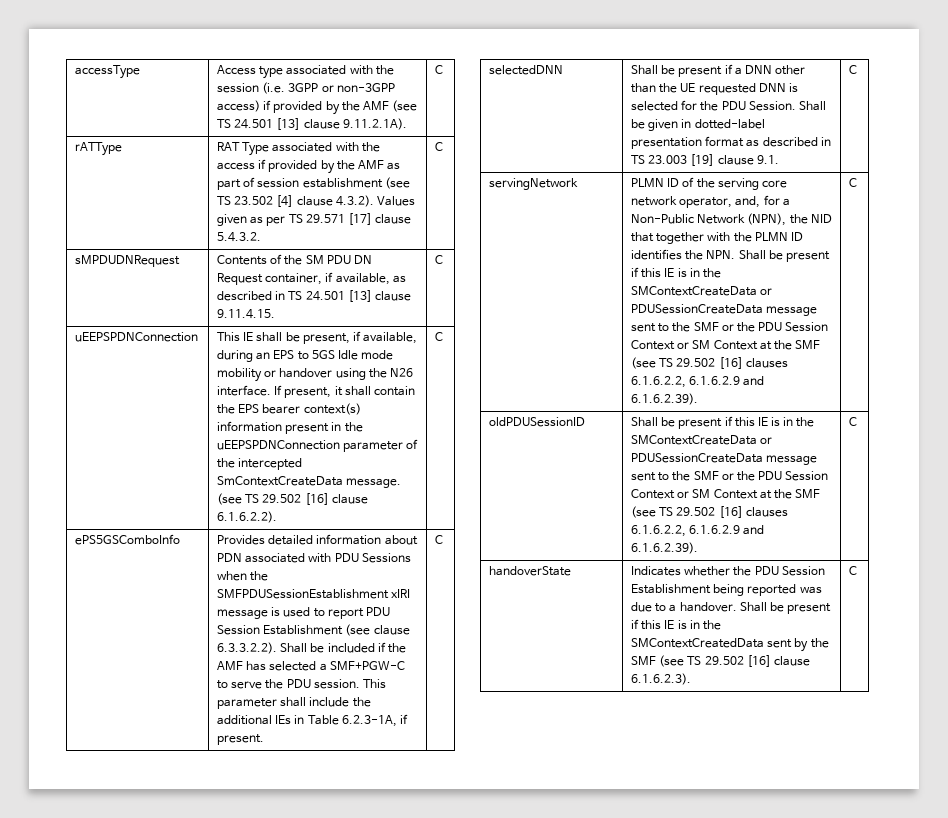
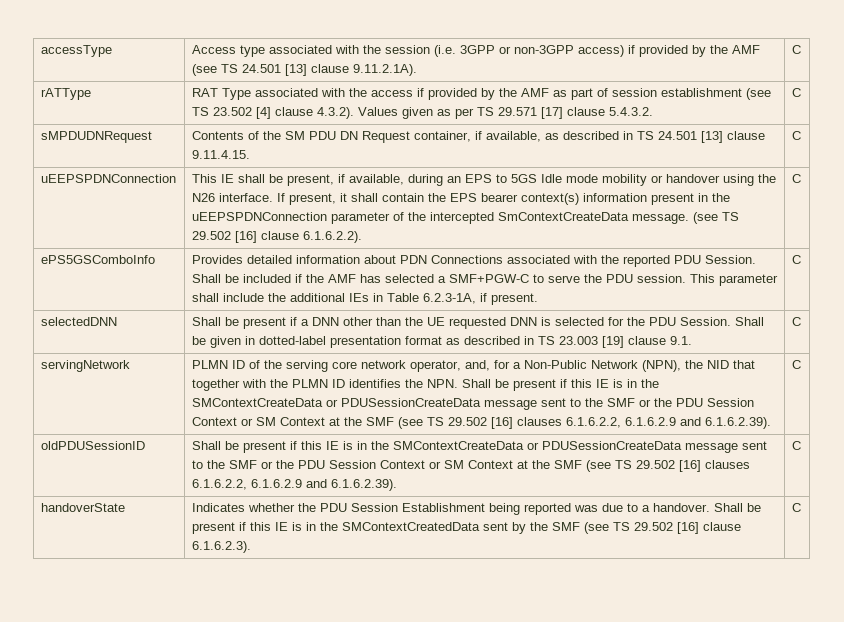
- Provides detailed information about PDN associated with PDU Sessions when the SMFPDUSessionEstablishment xIRI message is used to report PDU Session Establishment (see clause 6.3.3.2.2). Shall be included if the AMF has selected a SMF+PGW-C to serve the PDU session.
+ Provides detailed information about PDN Connections associated with the reported PDU Session. Shall be included if the AMF has selected a SMF+PGW-C to serve the PDU session.

